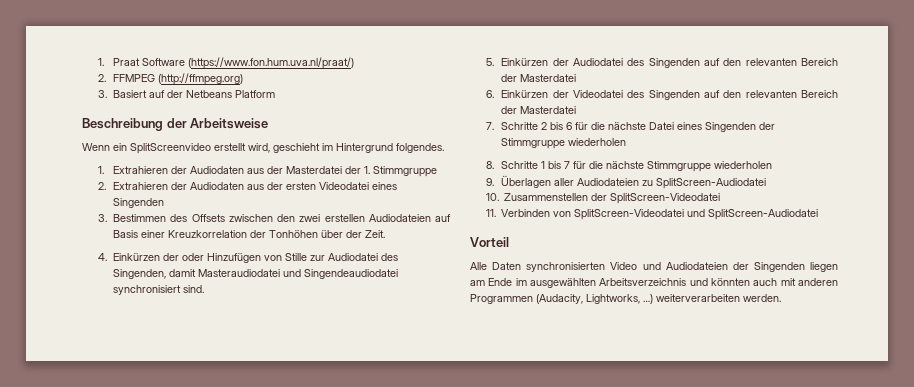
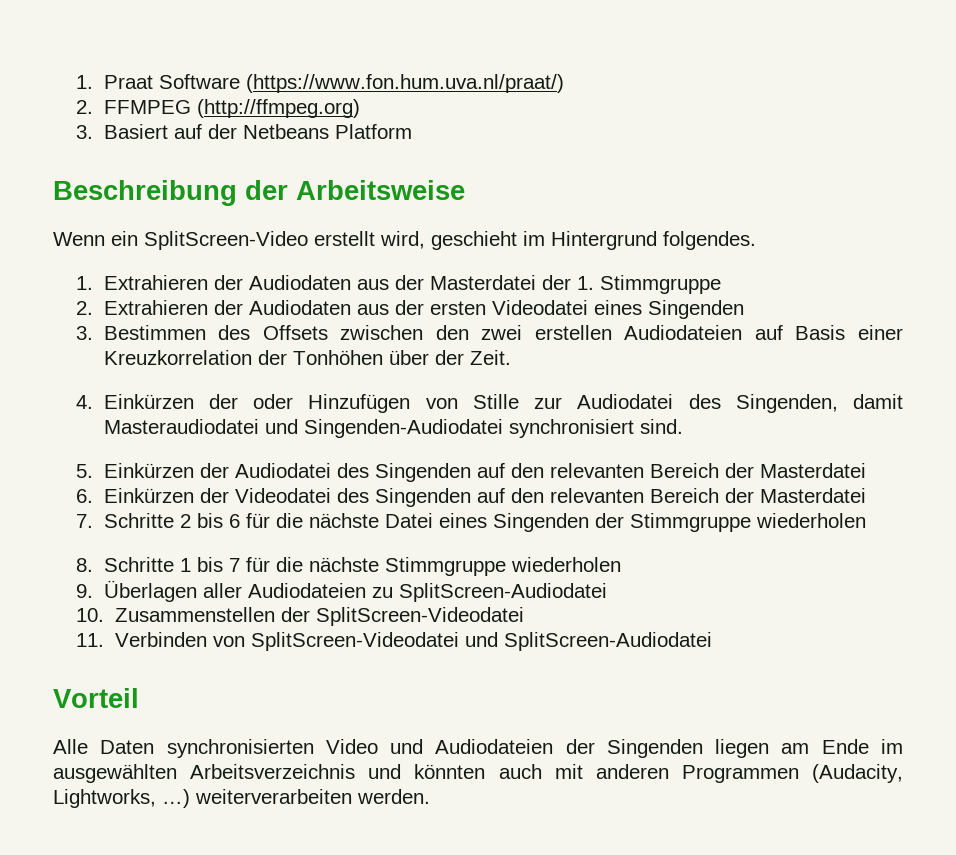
- Wenn ein SplitScreenvideo erstellt wird, geschieht im Hintergrund folgendes.
+ Wenn ein SplitScreen-Video erstellt wird, geschieht im Hintergrund folgendes.
- 4. Einkürzen der oder Hinzufügen von Stille zur Audiodatei des Singenden, damit Masteraudiodatei und Singendeaudiodatei synchronisiert sind.
+ 4. Einkürzen der oder Hinzufügen von Stille zur Audiodatei des Singenden, damit Masteraudiodatei und Singenden-Audiodatei synchronisiert sind.

